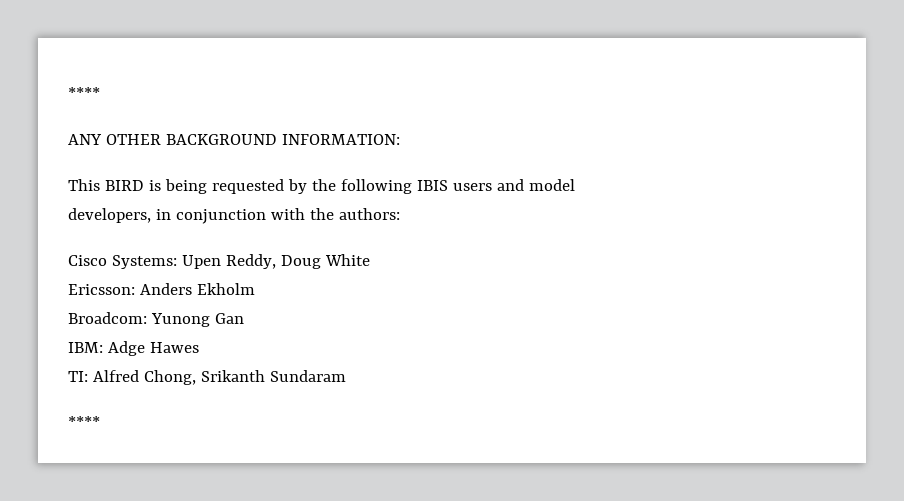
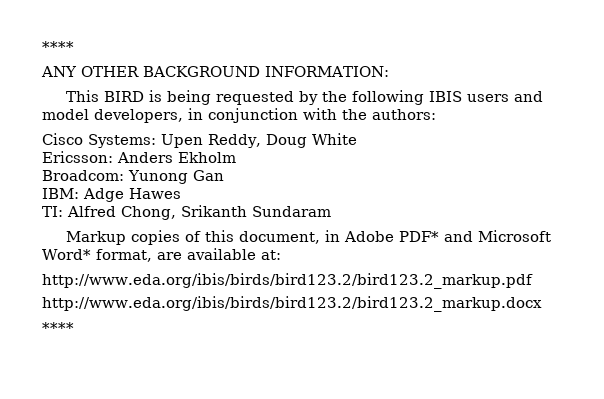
- This BIRD is being requested by the following IBIS users and model
- developers, in conjunction with the authors:
+ This BIRD is being requested by the following IBIS users and model developers, in conjunction with the authors:
+ Markup copies of this document, in Adobe PDF* and Microsoft Word* format, are available at:
+ http://www.eda.org/ibis/birds/bird123.2/bird123.2_markup.pdf
+ http://www.eda.org/ibis/birds/bird123.2/bird123.2_markup.docx

